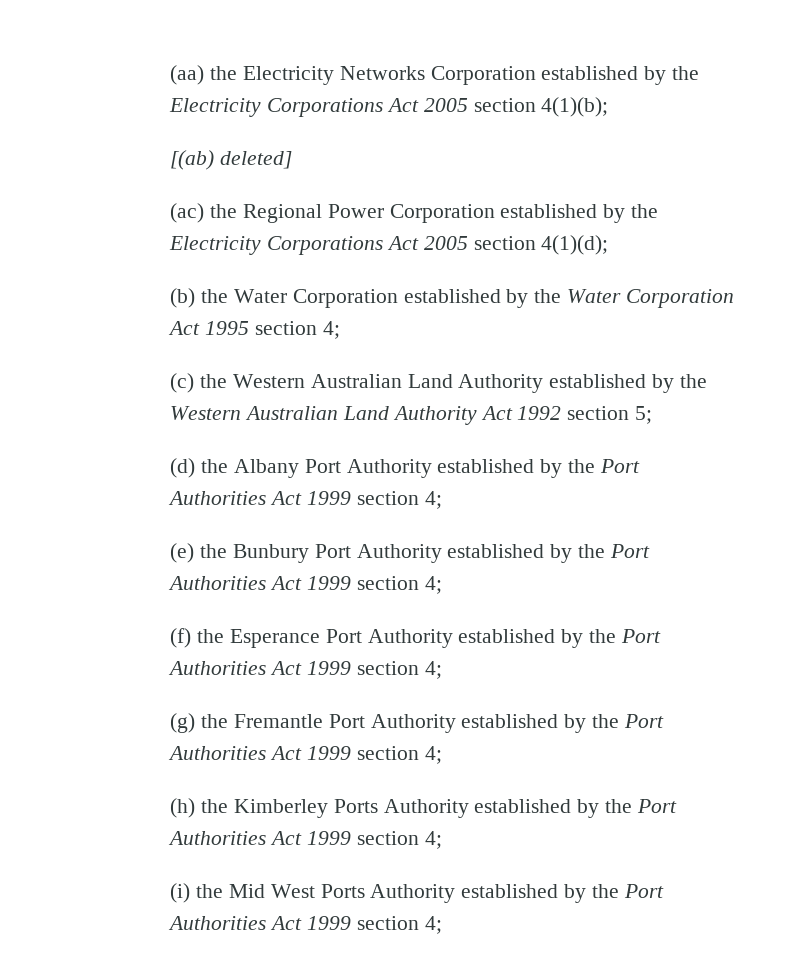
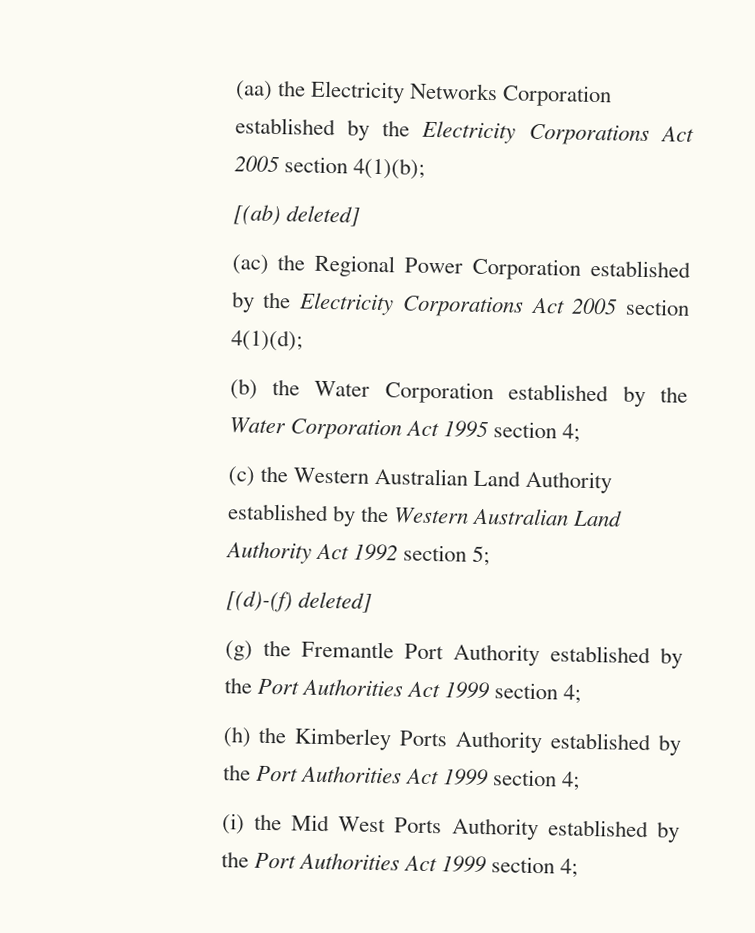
- (d) the Albany Port Authority established by the Port Authorities Act 1999 section 4;
- (e) the Bunbury Port Authority established by the Port Authorities Act 1999 section 4;
- (f) the Esperance Port Authority established by the Port Authorities Act 1999 section 4;
+ [(d)-(f) deleted]

